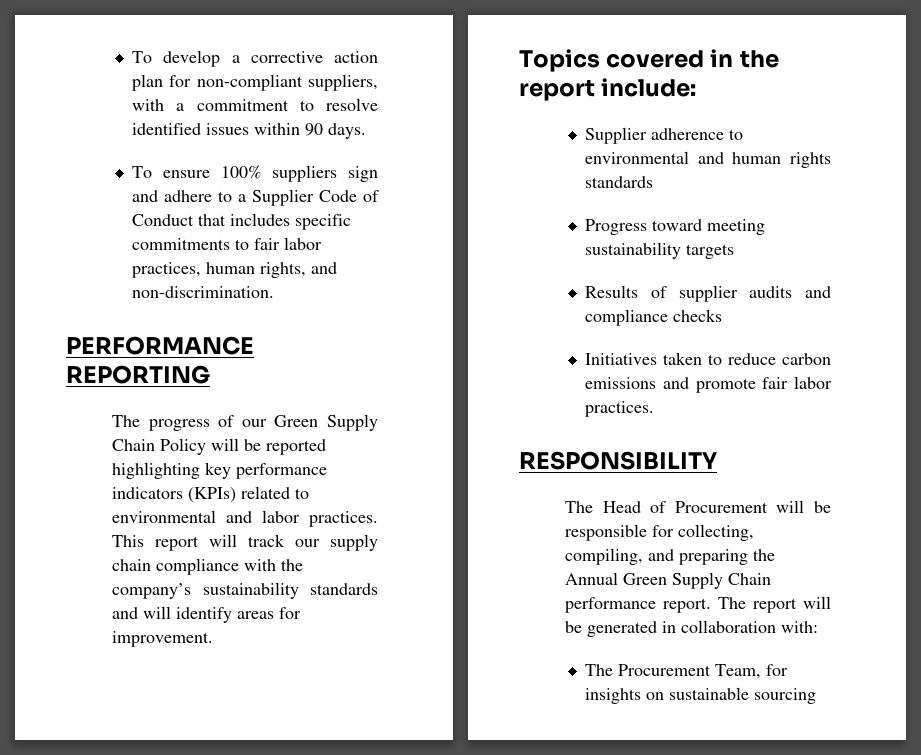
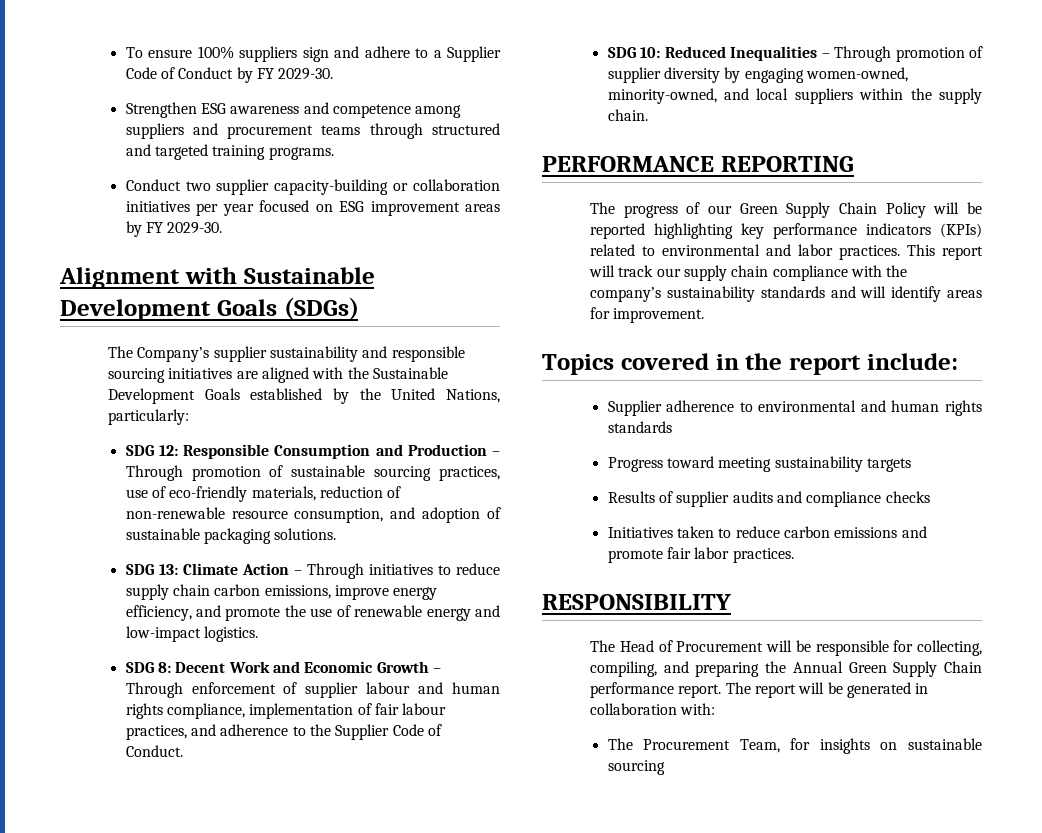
- To develop a corrective action plan for non-compliant suppliers, with a commitment to resolve identified issues within 90 days.
- To ensure 100% suppliers sign and adhere to a Supplier Code of Conduct that includes specific commitments to fair labor practices, human rights, and non-discrimination.
+ To ensure 100% suppliers sign and adhere to a Supplier Code of Conduct by FY 2029-30.
+ Strengthen ESG awareness and competence among suppliers and procurement teams through structured and targeted training programs.
+ Conduct two supplier capacity-building or collaboration initiatives per year focused on ESG improvement areas by FY 2029-30.
+ Alignment with Sustainable Development Goals (SDGs)
+ The Company’s supplier sustainability and responsible sourcing initiatives are aligned with the Sustainable Development Goals established by the United Nations, particularly:
+ SDG 12: Responsible Consumption and Production – Through promotion of sustainable sourcing practices, use of eco-friendly materials, reduction of non-renewable resource consumption, and adoption of sustainable packaging solutions.
+ SDG 13: Climate Action – Through initiatives to reduce supply chain carbon emissions, improve energy efficiency, and promote the use of renewable energy and low-impact logistics.
+ SDG 8: Decent Work and Economic Growth – Through enforcement of supplier labour and human rights compliance, implementation of fair labour practices, and adherence to the Supplier Code of Conduct.
+ SDG 10: Reduced Inequalities – Through promotion of supplier diversity by engaging women-owned, minority-owned, and local suppliers within the supply chain.

